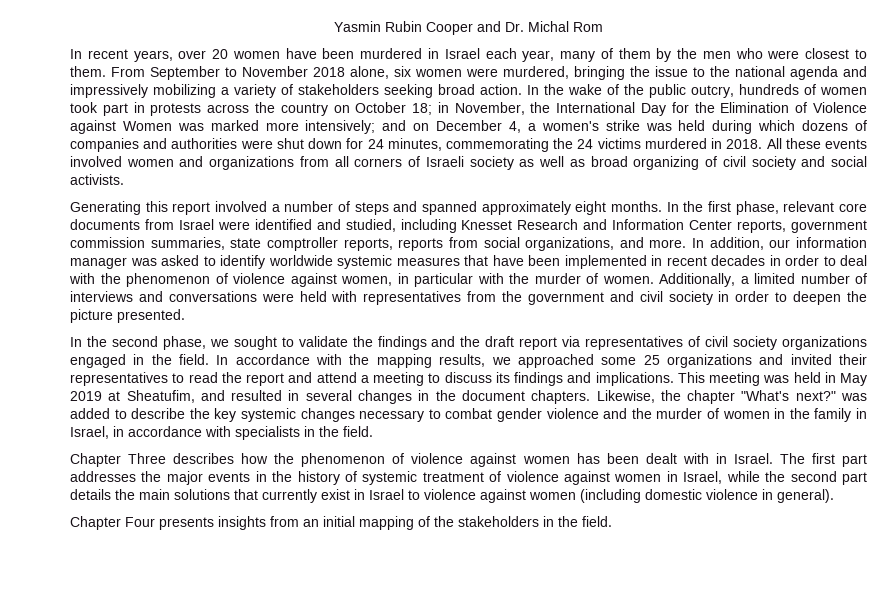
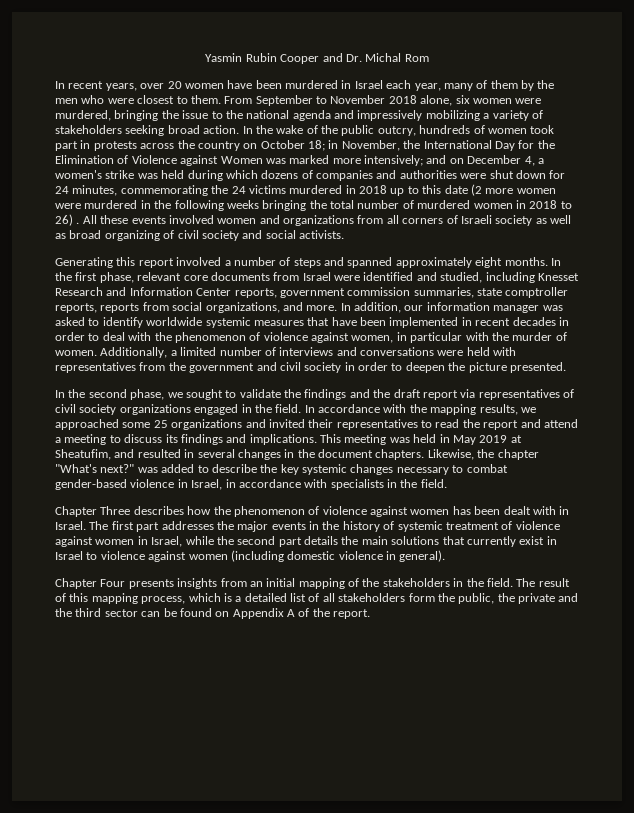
- and on December 4, a women's strike was held during which dozens of companies and authorities were shut down for 24 minutes, commemorating the 24 victims murdered in 2018.
+ and on December 4, a women's strike was held during which dozens of companies and authorities were shut down for 24 minutes, commemorating the 24 victims murdered in 2018 up to this date (2 more women were murdered in the following weeks bringing the total number of murdered women in 2018 to 26) .
- Likewise, the chapter "What's next?" was added to describe the key systemic changes necessary to combat gender violence and the murder of women in the family in Israel, in accordance with specialists in the field.
+ Likewise, the chapter "What's next?" was added to describe the key systemic changes necessary to combat gender-based violence in Israel, in accordance with specialists in the field.
+ The result of this mapping process, which is a detailed list of all stakeholders form the public, the private and the third sector can be found on Appendix A of the report.

